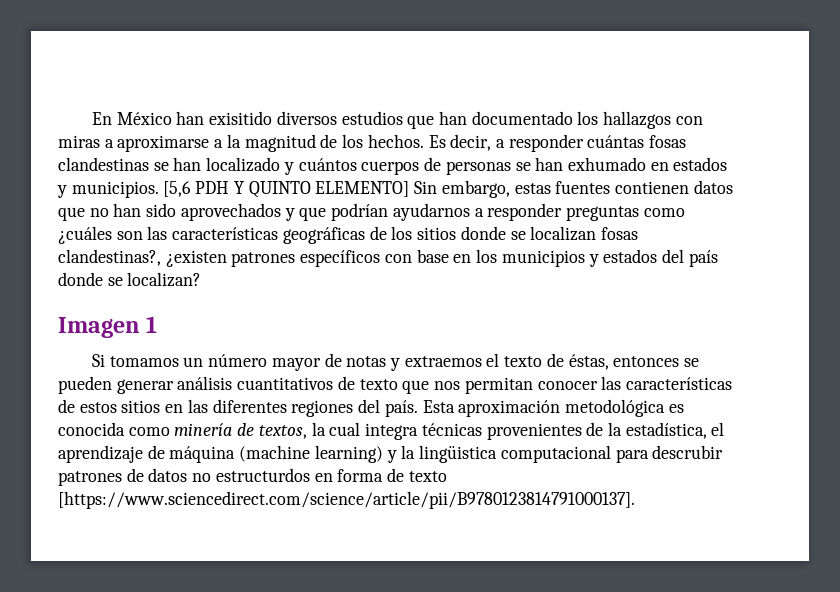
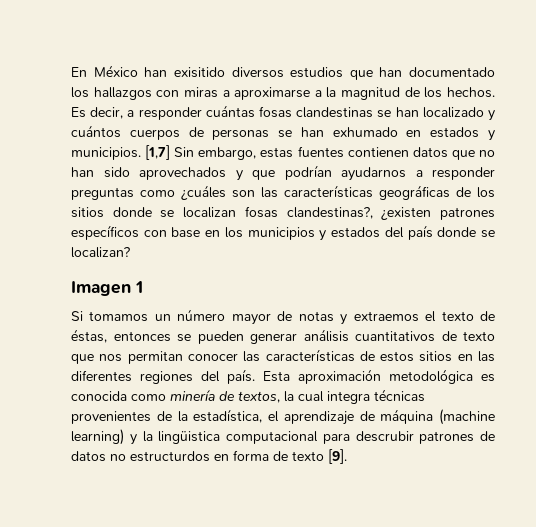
- [5,6 PDH Y QUINTO ELEMENTO] Sin embargo, estas fuentes contienen datos que no han sido aprovechados y que podrían ayudarnos a responder preguntas como ¿cuáles son las características geográficas de los sitios donde se localizan fosas clandestinas?, ¿existen patrones específicos con base en los municipios y estados del país donde se localizan?
+ [1,7] Sin embargo, estas fuentes contienen datos que no han sido aprovechados y que podrían ayudarnos a responder preguntas como ¿cuáles son las características geográficas de los sitios donde se localizan fosas clandestinas?, ¿existen patrones específicos con base en los municipios y estados del país donde se localizan?
- Esta aproximación metodológica es conocida como minería de textos, la cual integra técnicas provenientes de la estadística, el aprendizaje de máquina (machine learning) y la lingüistica computacional para descrubir patrones de datos no estructurdos en forma de texto [https://www.sciencedirect.com/science/article/pii/B9780123814791000137].
+ Esta aproximación metodológica es conocida como minería de textos, la cual integra técnicas provenientes de la estadística, el aprendizaje de máquina (machine learning) y la lingüistica computacional para descrubir patrones de datos no estructurdos en forma de texto [9].

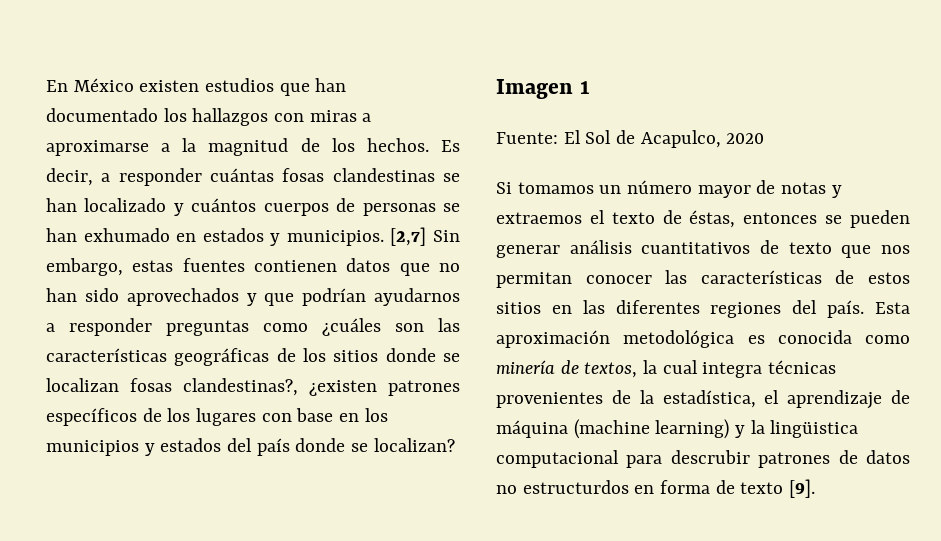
- En México han exisitido diversos estudios que han documentado los hallazgos con miras a aproximarse a la magnitud de los hechos.
+ En México existen estudios que han documentado los hallazgos con miras a aproximarse a la magnitud de los hechos.
- [1,7] Sin embargo, estas fuentes contienen datos que no han sido aprovechados y que podrían ayudarnos a responder preguntas como ¿cuáles son las características geográficas de los sitios donde se localizan fosas clandestinas?, ¿existen patrones específicos con base en los municipios y estados del país donde se localizan?
+ [2,7] Sin embargo, estas fuentes contienen datos que no han sido aprovechados y que podrían ayudarnos a responder preguntas como ¿cuáles son las características geográficas de los sitios donde se localizan fosas clandestinas?, ¿existen patrones específicos de los lugares con base en los municipios y estados del país donde se localizan?
+ Fuente: El Sol de Acapulco, 2020

